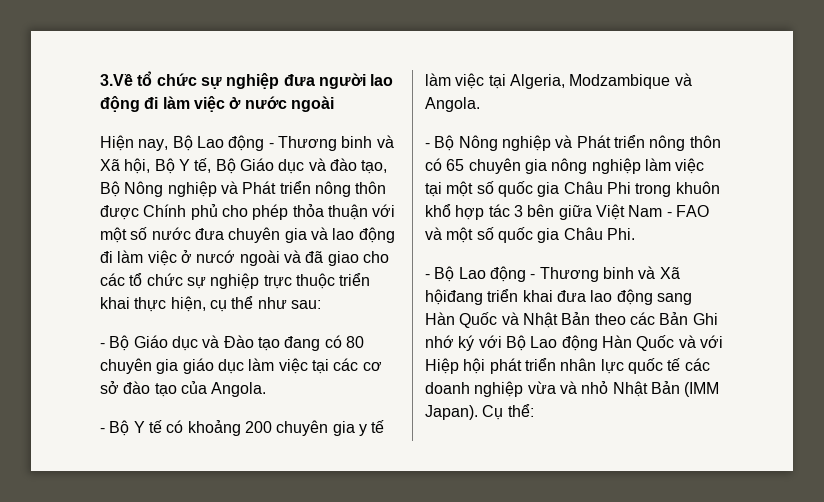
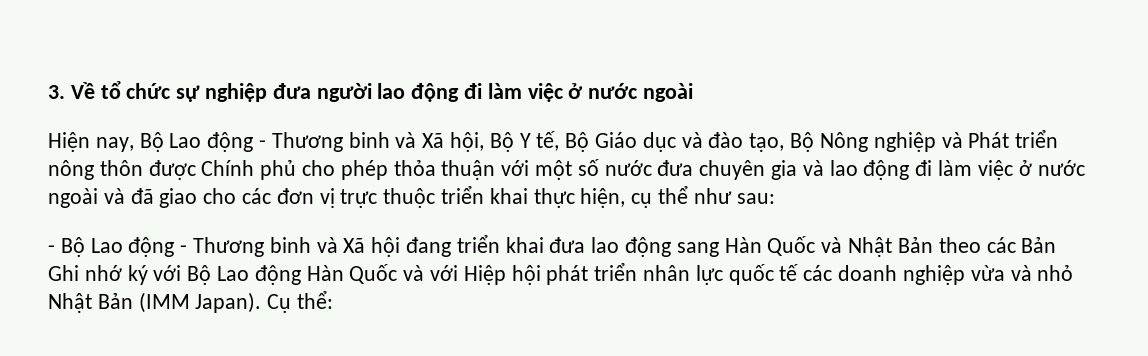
- 3.Về tổ chức sự nghiệp đưa người lao động đi làm việc ở nước ngoài
+ 3. Về tổ chức sự nghiệp đưa người lao động đi làm việc ở nước ngoài
- Hiện nay, Bộ Lao động - Thương binh và Xã hội, Bộ Y tế, Bộ Giáo dục và đào tạo, Bộ Nông nghiệp và Phát triển nông thôn được Chính phủ cho phép thỏa thuận với một số nước đưa chuyên gia và lao động đi làm việc ở nưcớ ngoài và đã giao cho các tổ chức sự nghiệp trực thuộc triển khai thực hiện, cụ thể như sau:
+ Hiện nay, Bộ Lao động - Thương binh và Xã hội, Bộ Y tế, Bộ Giáo dục và đào tạo, Bộ Nông nghiệp và Phát triển nông thôn được Chính phủ cho phép thỏa thuận với một số nước đưa chuyên gia và lao động đi làm việc ở nước ngoài và đã giao cho các đơn vị trực thuộc triển khai thực hiện, cụ thể như sau:
- - Bộ Giáo dục và Đào tạo đang có 80 chuyên gia giáo dục làm việc tại các cơ sở đào tạo của Angola.
- - Bộ Y tế có khoảng 200 chuyên gia y tế làm việc tại Algeria, Modzambique và Angola.
- - Bộ Nông nghiệp và Phát triển nông thôn có 65 chuyên gia nông nghiệp làm việc tại một số quốc gia Châu Phi trong khuôn khổ hợp tác 3 bên giữa Việt Nam - FAO và một số quốc gia Châu Phi.
- - Bộ Lao động - Thương binh và Xã hộiđang triển khai đưa lao động sang Hàn Quốc và Nhật Bản theo các Bản Ghi nhớ ký với Bộ Lao động Hàn Quốc và với Hiệp hội phát triển nhân lực quốc tế các doanh nghiệp vừa và nhỏ Nhật Bản (IMM Japan).
+ - Bộ Lao động - Thương binh và Xã hội đang triển khai đưa lao động sang Hàn Quốc và Nhật Bản theo các Bản Ghi nhớ ký với Bộ Lao động Hàn Quốc và với Hiệp hội phát triển nhân lực quốc tế các doanh nghiệp vừa và nhỏ Nhật Bản (IMM Japan).

